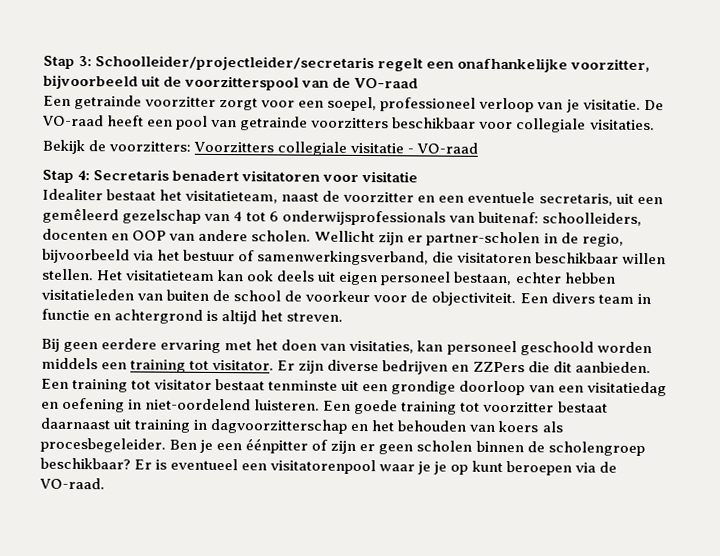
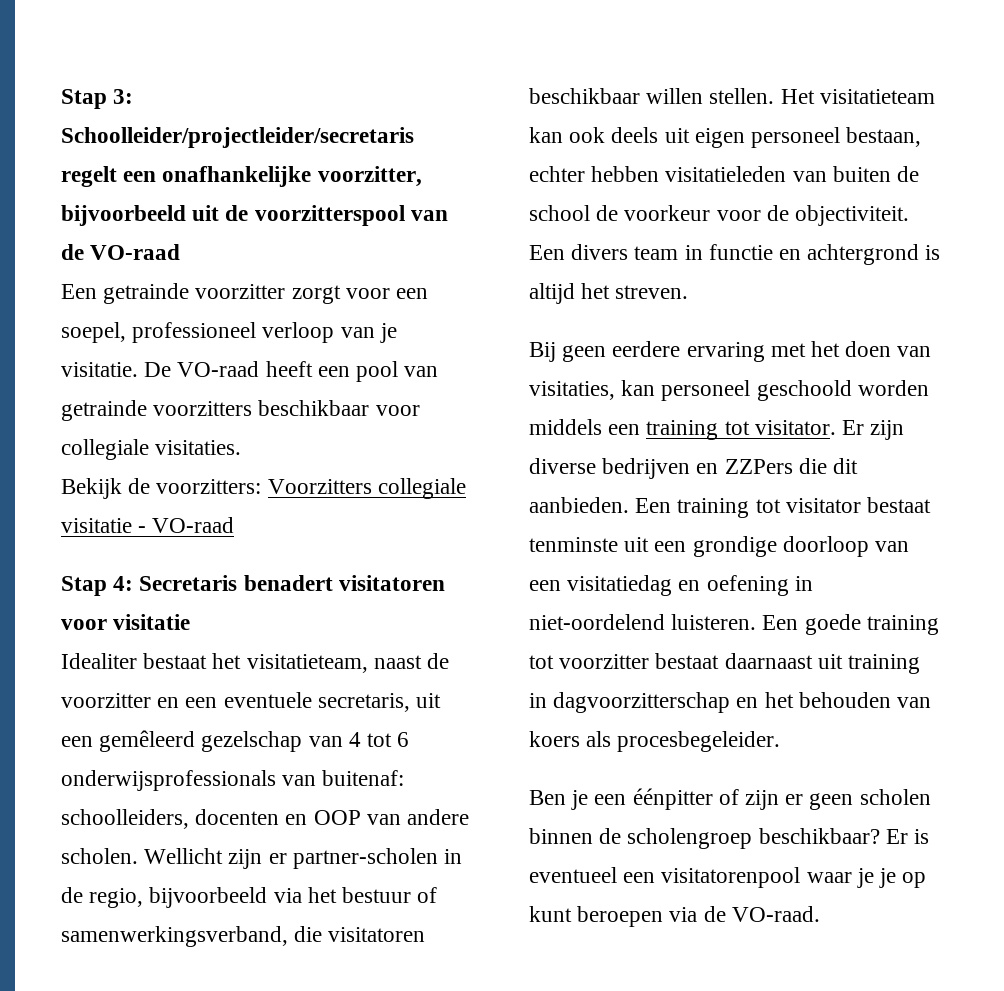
- Een goede training tot voorzitter bestaat daarnaast uit training in dagvoorzitterschap en het behouden van koers als procesbegeleider. Ben je een éénpitter of zijn er geen scholen binnen de scholengroep beschikbaar?
+ Een goede training tot voorzitter bestaat daarnaast uit training in dagvoorzitterschap en het behouden van koers als procesbegeleider.
+ Ben je een éénpitter of zijn er geen scholen binnen de scholengroep beschikbaar?

